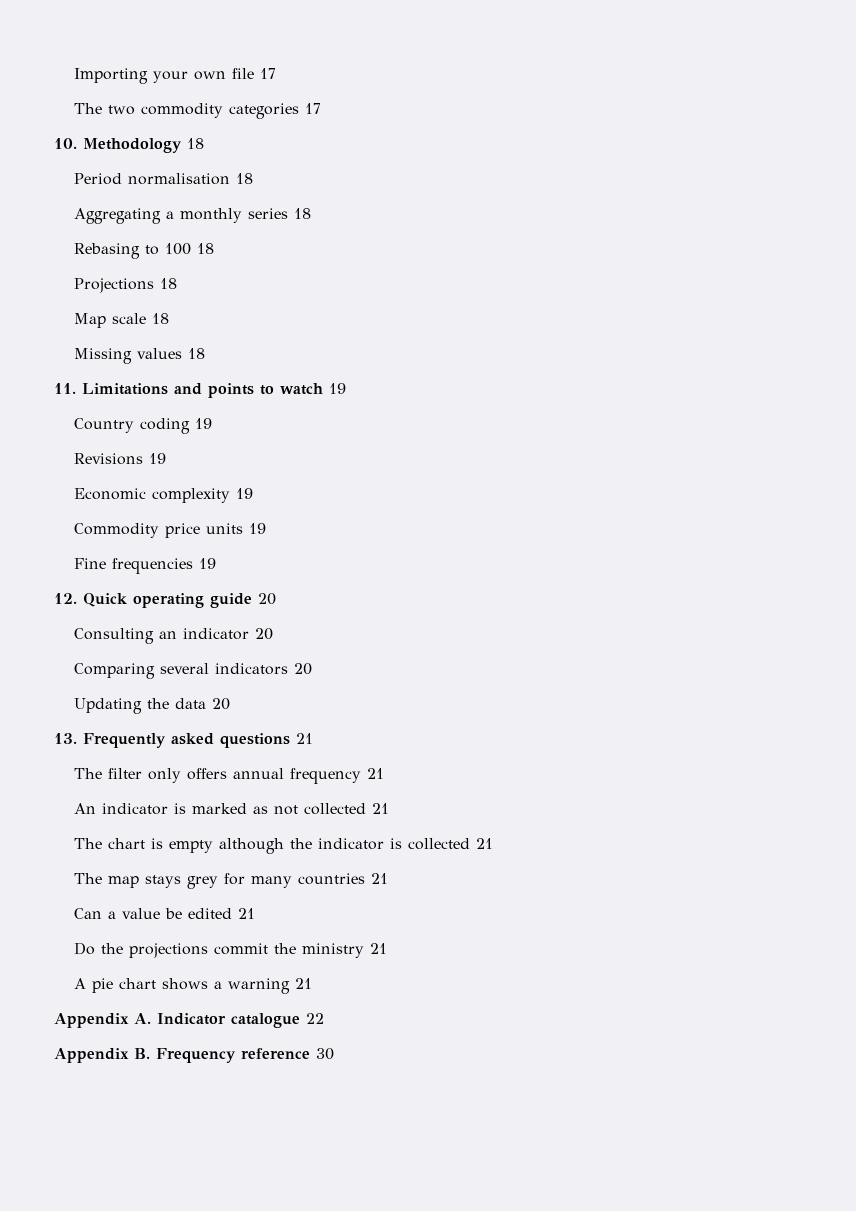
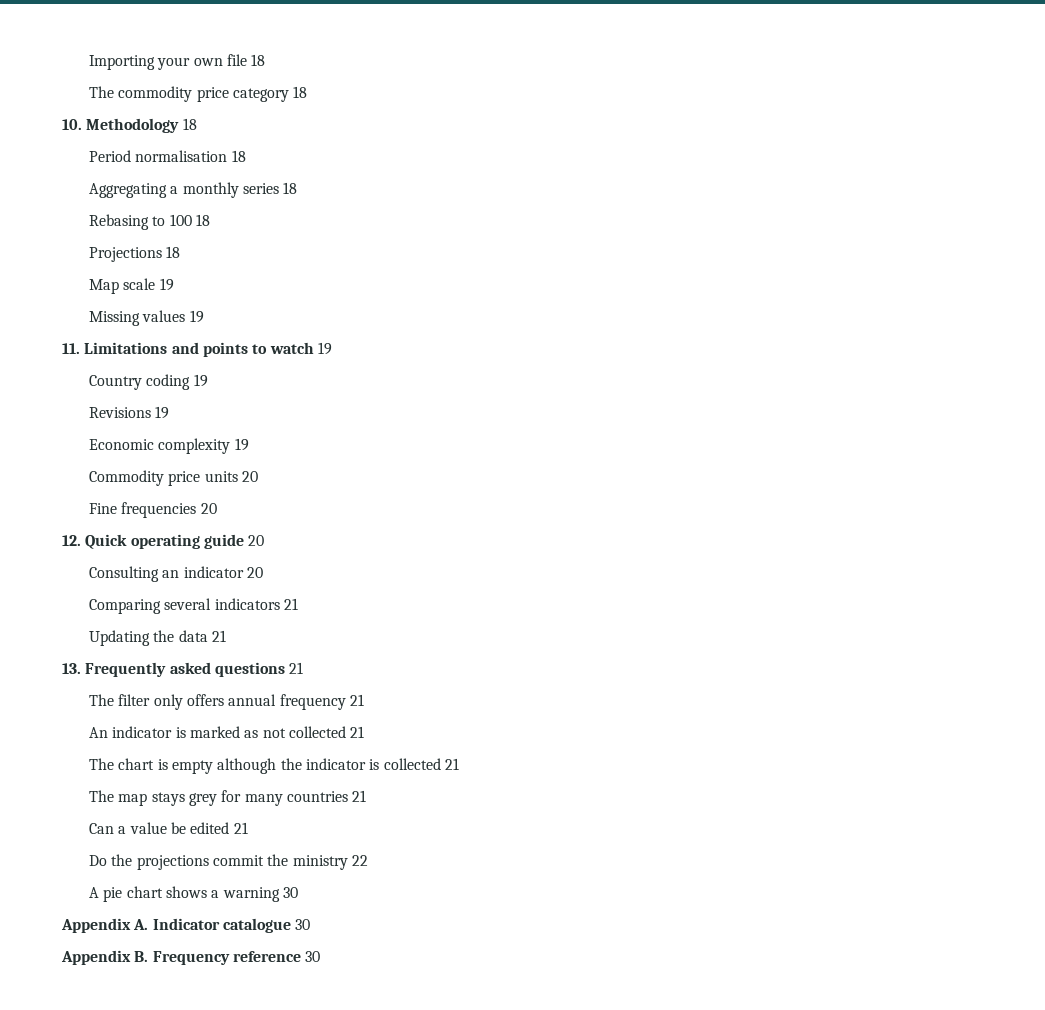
- Importing your own file 17
- The two commodity categories 17
+ Importing your own file 18
+ The commodity price category 18
- Map scale 18
+ Map scale 19
- Missing values 18
+ Missing values 19
- Commodity price units 19
+ Commodity price units 20
- Fine frequencies 19
+ Fine frequencies 20
- Comparing several indicators 20
+ Comparing several indicators 21
- Updating the data 20
+ Updating the data 21
- Do the projections commit the ministry 21
+ Do the projections commit the ministry 22
- A pie chart shows a warning 21
+ A pie chart shows a warning 30
- Appendix A. Indicator catalogue 22
+ Appendix A. Indicator catalogue 30

